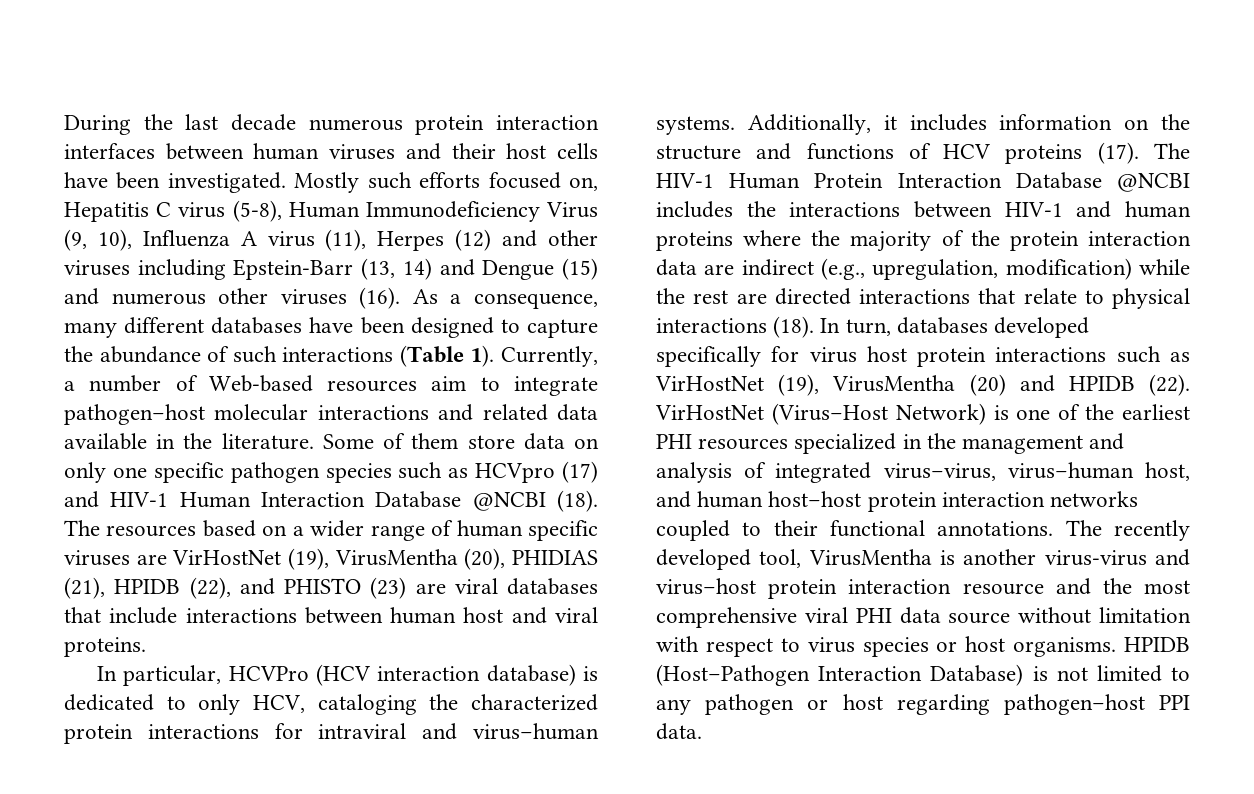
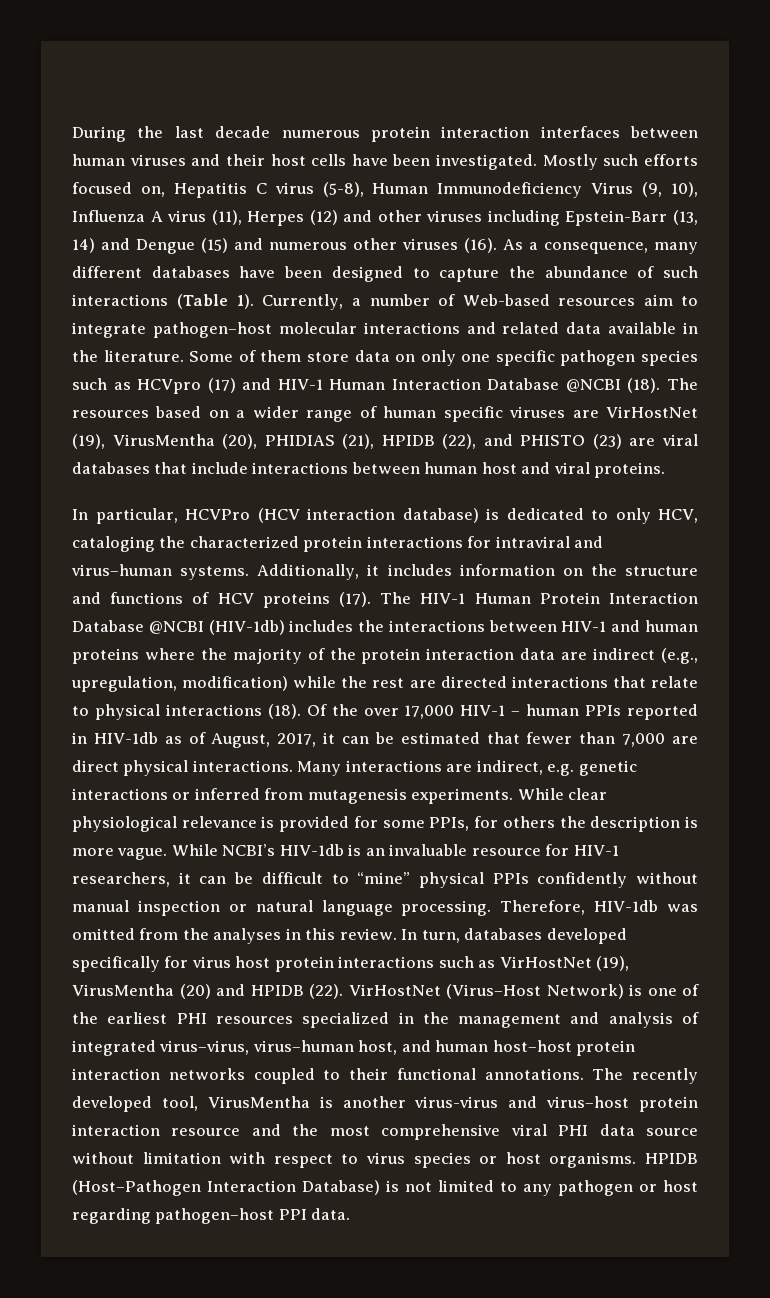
- The HIV-1 Human Protein Interaction Database @NCBI includes the interactions between HIV-1 and human proteins where the majority of the protein interaction data are indirect (e.g., upregulation, modification) while the rest are directed interactions that relate to physical interactions (18).
+ The HIV-1 Human Protein Interaction Database @NCBI (HIV-1db) includes the interactions between HIV-1 and human proteins where the majority of the protein interaction data are indirect (e.g., upregulation, modification) while the rest are directed interactions that relate to physical interactions (18).
+ Of the over 17,000 HIV-1 – human PPIs reported in HIV-1db as of August, 2017, it can be estimated that fewer than 7,000 are direct physical interactions. Many interactions are indirect, e.g. genetic interactions or inferred from mutagenesis experiments. While clear physiological relevance is provided for some PPIs, for others the description is more vague. While NCBI’s HIV-1db is an invaluable resource for HIV-1 researchers, it can be difficult to “mine” physical PPIs confidently without manual inspection or natural language processing. Therefore, HIV-1db was omitted from the analyses in this review.

